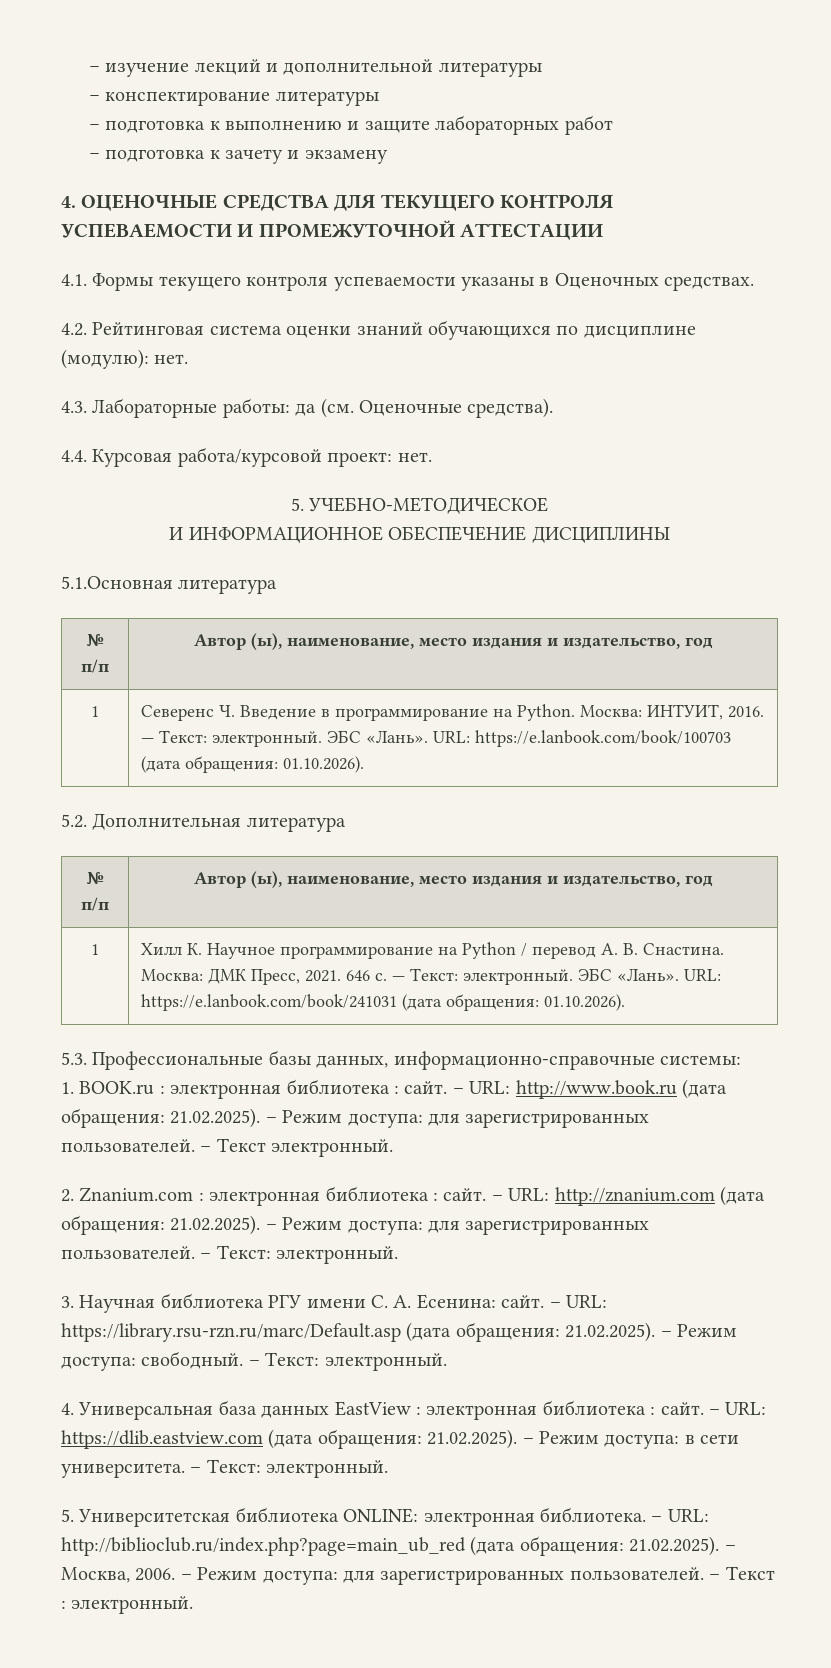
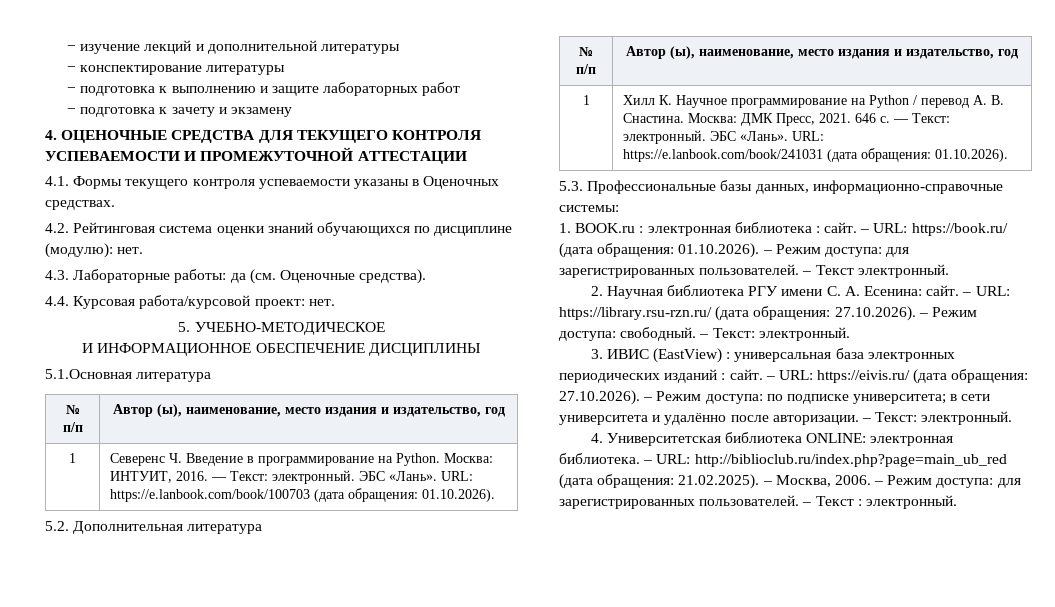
- – URL: http://www.book.ru (дата обращения: 21.02.2025). – Режим доступа: для зарегистрированных пользователей.
+ – URL: https://book.ru/ (дата обращения: 01.10.2026). – Режим доступа: для зарегистрированных пользователей.
- 2. Znanium.com : электронная библиотека : сайт. – URL: http://znanium.com (дата обращения: 21.02.2025). – Режим доступа: для зарегистрированных пользователей. – Текст: электронный.
- 3. Научная библиотека РГУ имени С. А. Есенина: сайт.
+ 2. Научная библиотека РГУ имени С. А. Есенина: сайт.
- – URL: https://library.rsu-rzn.ru/marc/Default.asp (дата обращения: 21.02.2025). – Режим доступа: свободный.
+ – URL: https://library.rsu-rzn.ru/ (дата обращения: 27.10.2026). – Режим доступа: свободный.
- 4. Универсальная база данных EastView : электронная библиотека : сайт. – URL: https://dlib.eastview.com (дата обращения: 21.02.2025). – Режим доступа: в сети университета. – Текст: электронный.
- 5. Университетская библиотека ONLINE: электронная библиотека.
+ 3. ИВИС (EastView) : универсальная база электронных периодических изданий : сайт. – URL: https://eivis.ru/ (дата обращения: 27.10.2026). – Режим доступа: по подписке университета; в сети университета и удалённо после авторизации. – Текст: электронный.
+ 4. Университетская библиотека ONLINE: электронная библиотека.

